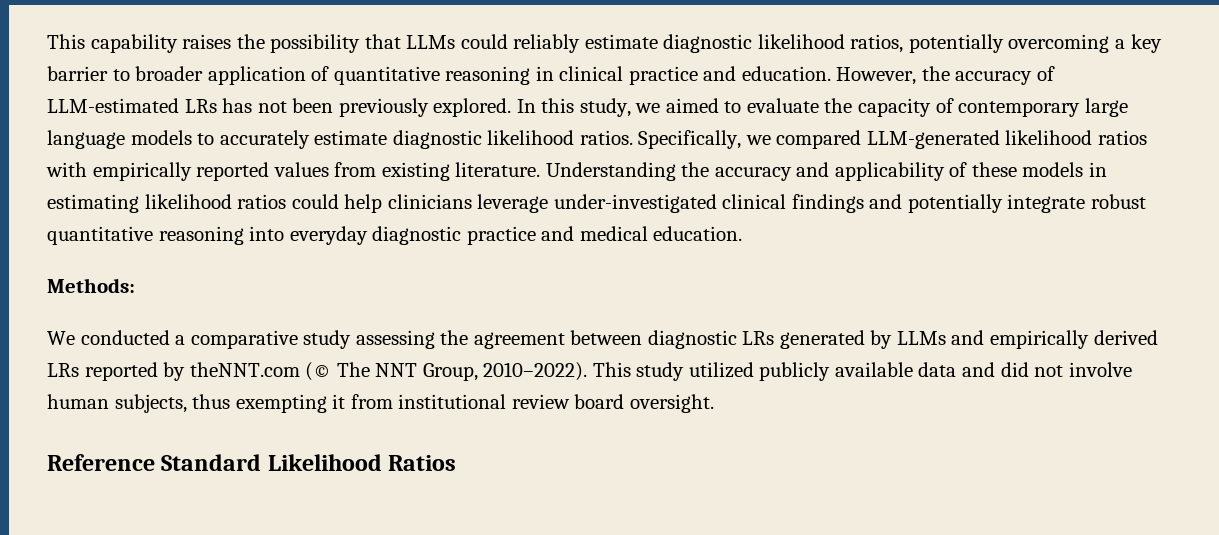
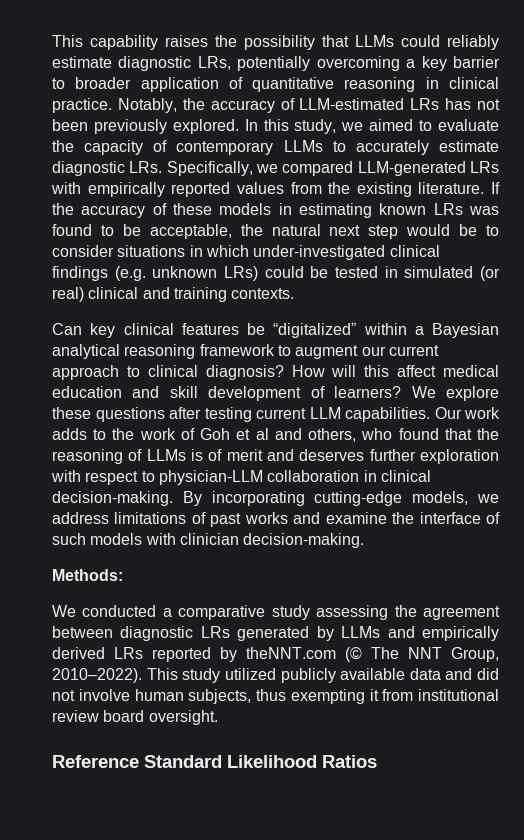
- This capability raises the possibility that LLMs could reliably estimate diagnostic likelihood ratios, potentially overcoming a key barrier to broader application of quantitative reasoning in clinical practice and education. However, the accuracy of LLM-estimated LRs has not been previously explored.
+ This capability raises the possibility that LLMs could reliably estimate diagnostic LRs, potentially overcoming a key barrier to broader application of quantitative reasoning in clinical practice. Notably, the accuracy of LLM-estimated LRs has not been previously explored.
- In this study, we aimed to evaluate the capacity of contemporary large language models to accurately estimate diagnostic likelihood ratios. Specifically, we compared LLM-generated likelihood ratios with empirically reported values from existing literature.
+ In this study, we aimed to evaluate the capacity of contemporary LLMs to accurately estimate diagnostic LRs. Specifically, we compared LLM-generated LRs with empirically reported values from the existing literature.
- Understanding the accuracy and applicability of these models in estimating likelihood ratios could help clinicians leverage under-investigated clinical findings and potentially integrate robust quantitative reasoning into everyday diagnostic practice and medical education.
+ If the accuracy of these models in estimating known LRs was found to be acceptable, the natural next step would be to consider situations in which under-investigated clinical findings (e.g. unknown LRs) could be tested in simulated (or real) clinical and training contexts.
+ Can key clinical features be “digitalized” within a Bayesian analytical reasoning framework to augment our current approach to clinical diagnosis? How will this affect medical education and skill development of learners? We explore these questions after testing current LLM capabilities. Our work adds to the work of Goh et al and others, who found that the reasoning of LLMs is of merit and deserves further exploration with respect to physician-LLM collaboration in clinical decision-making. By incorporating cutting-edge models, we address limitations of past works and examine the interface of such models with clinician decision-making.

